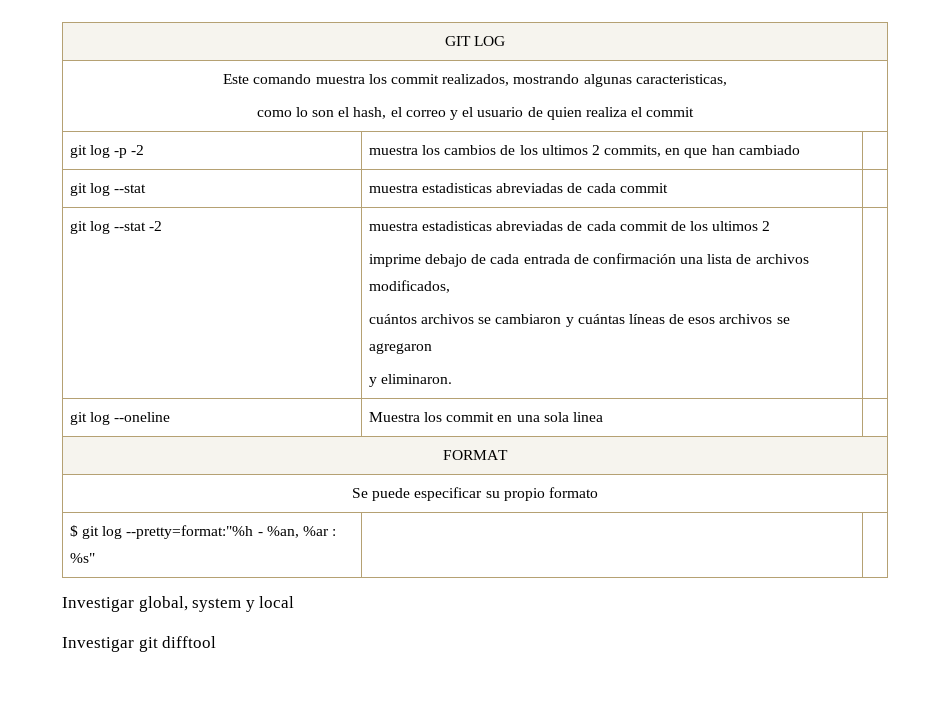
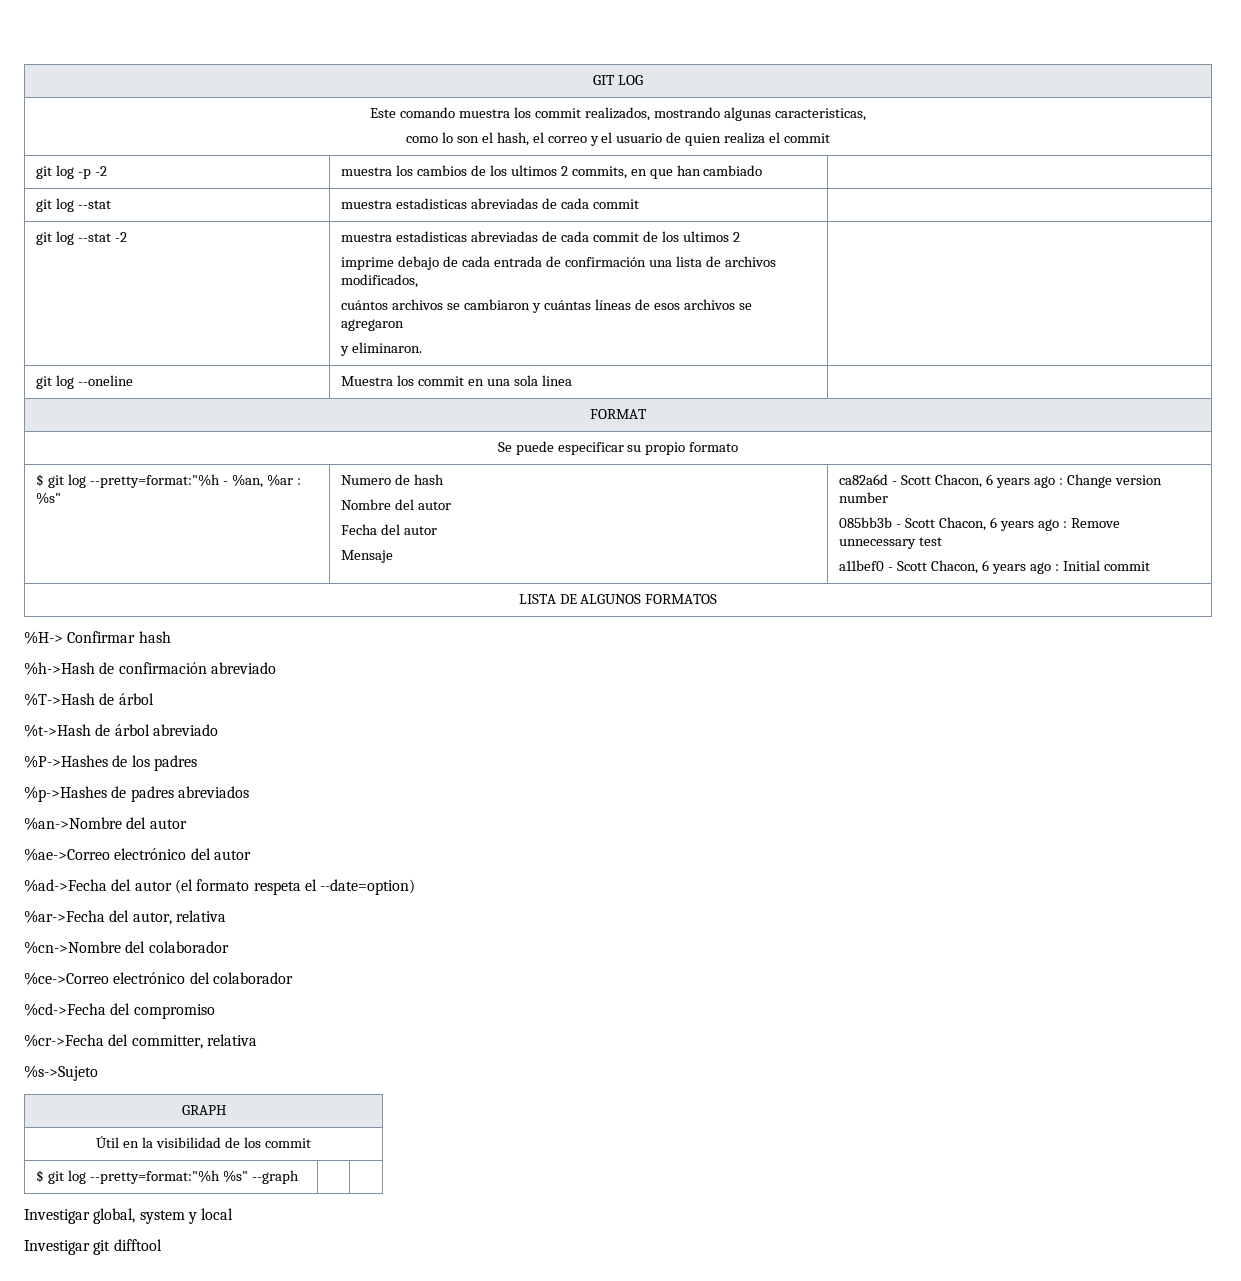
+ Numero de hash
+ Nombre del autor
+ Fecha del autor
+ Mensaje | ca82a6d - Scott Chacon, 6 years ago : Change version number
+ 085bb3b - Scott Chacon, 6 years ago : Remove unnecessary test
+ a11bef0 - Scott Chacon, 6 years ago : Initial commit
+ LISTA DE ALGUNOS FORMATOS
+ %H-> Confirmar hash
+ %h->Hash de confirmación abreviado
+ %T->Hash de árbol
+ %t->Hash de árbol abreviado
+ %P->Hashes de los padres
+ %p->Hashes de padres abreviados
+ %an->Nombre del autor
+ %ae->Correo electrónico del autor
+ %ad->Fecha del autor (el formato respeta el --date=option)
+ %ar->Fecha del autor, relativa
+ %cn->Nombre del colaborador
+ %ce->Correo electrónico del colaborador
+ %cd->Fecha del compromiso
+ %cr->Fecha del committer, relativa
+ %s->Sujeto
+ GRAPH
+ Útil en la visibilidad de los commit
+ $ git log --pretty=format:"%h %s" --graph | |

